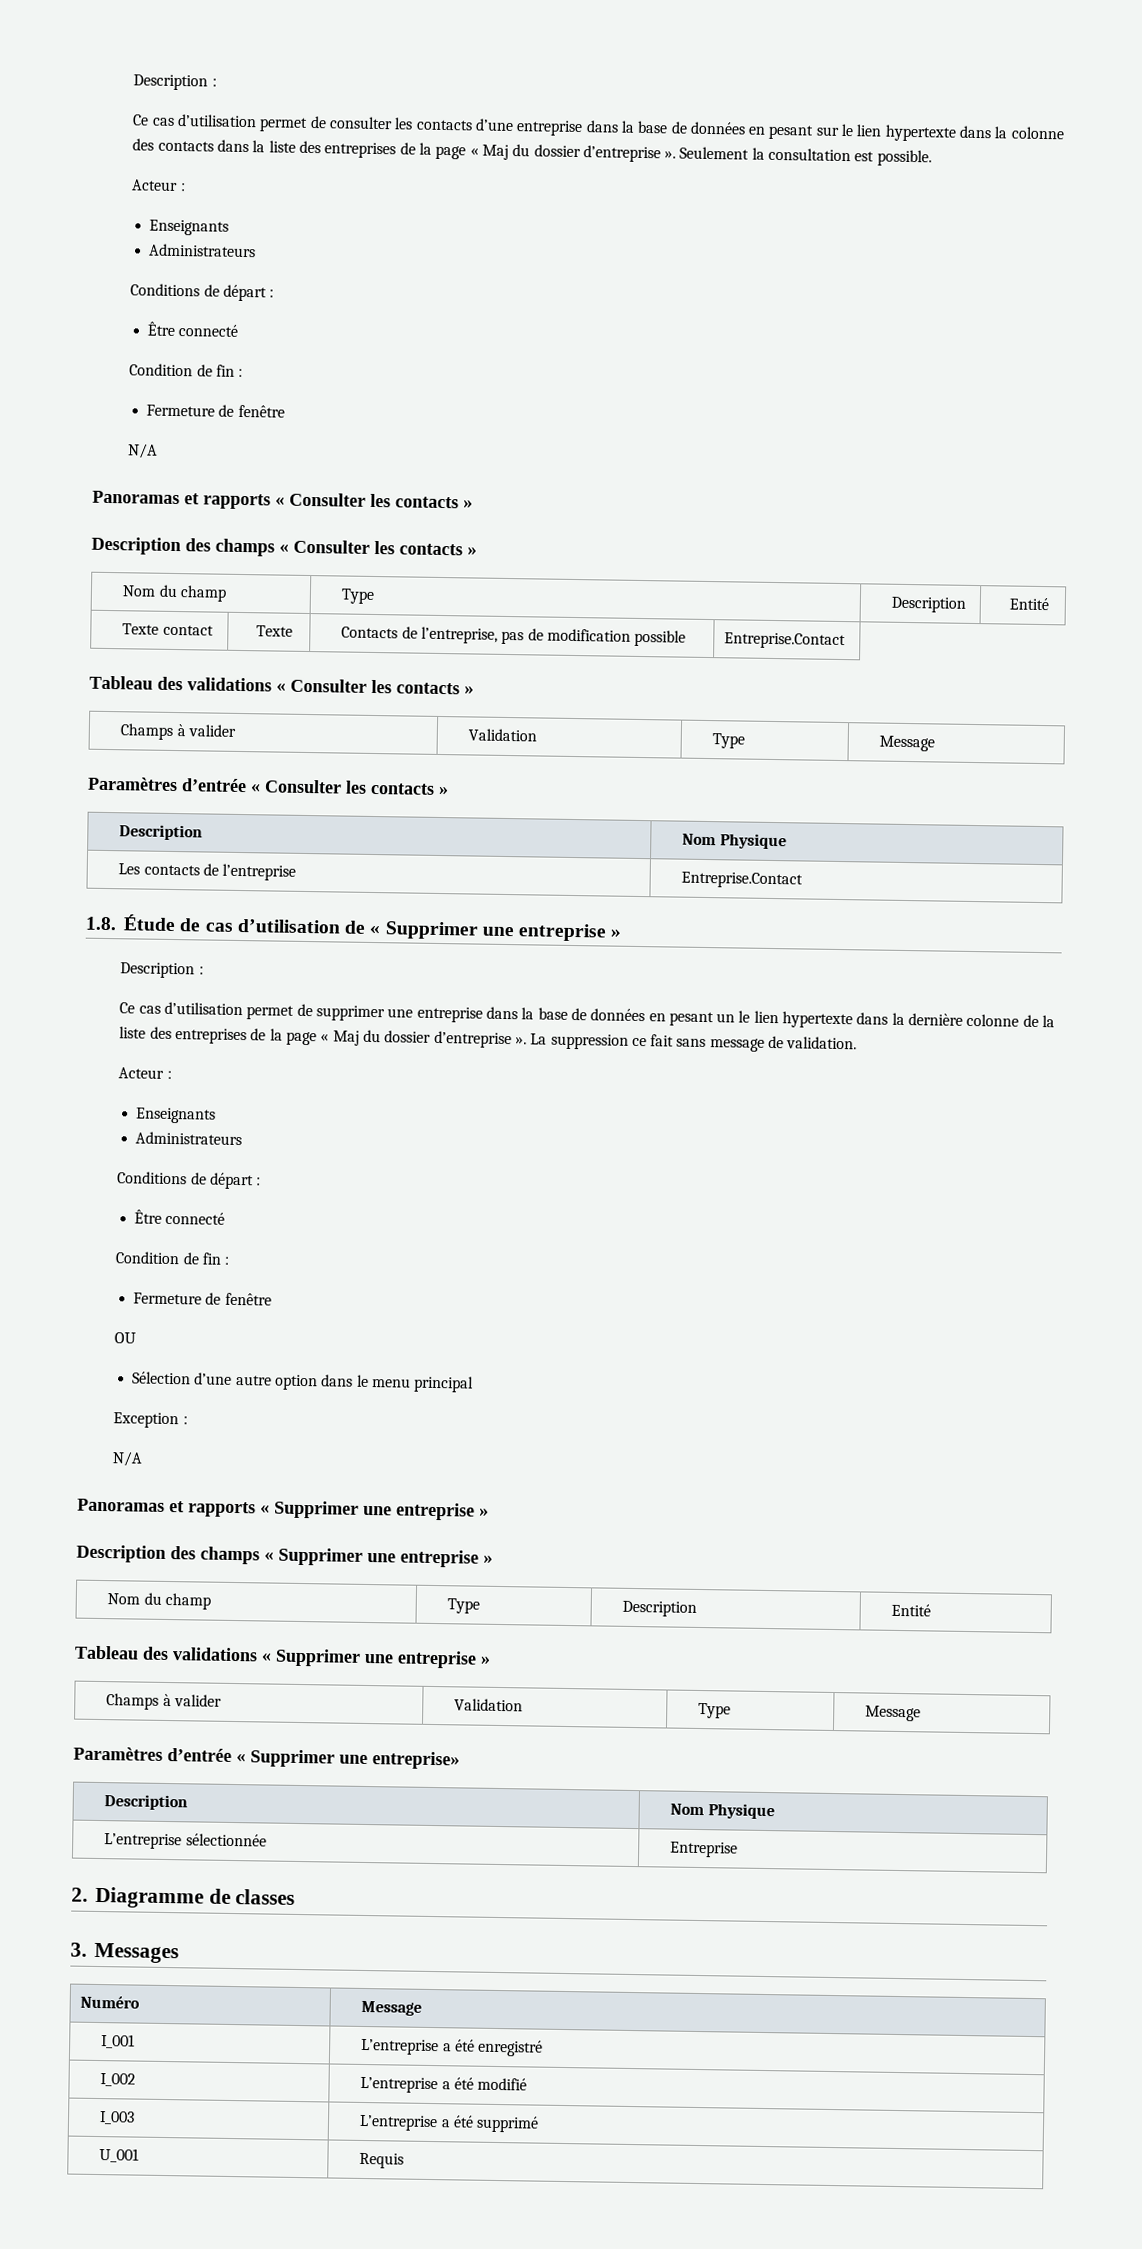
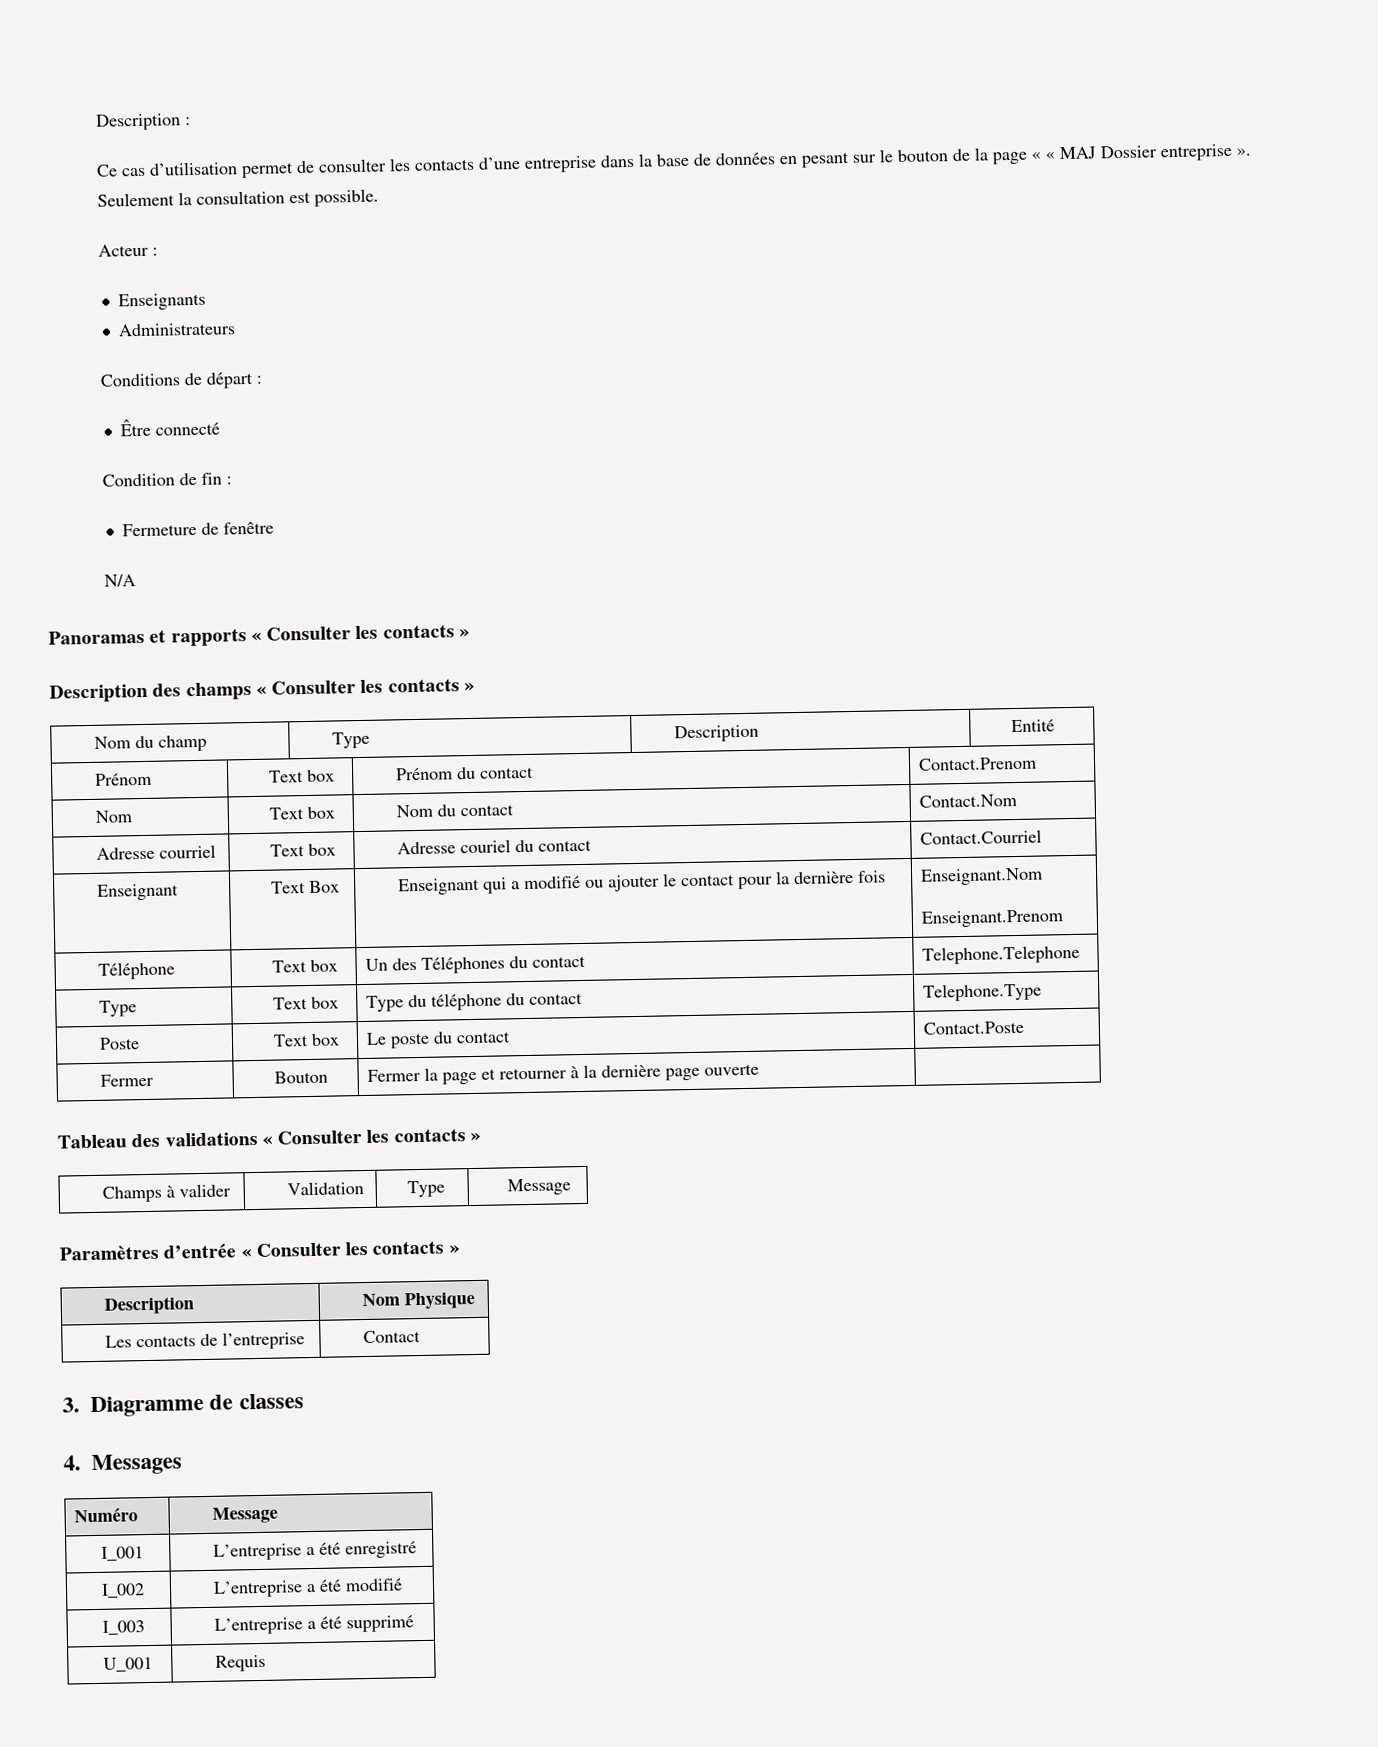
- Ce cas d’utilisation permet de consulter les contacts d’une entreprise dans la base de données en pesant sur le lien hypertexte dans la colonne des contacts dans la liste des entreprises de la page « Maj du dossier d’entreprise ».
+ Ce cas d’utilisation permet de consulter les contacts d’une entreprise dans la base de données en pesant sur le bouton de la page « « MAJ Dossier entreprise ».
- Texte contact | Texte | Contacts de l’entreprise, pas de modification possible | Entreprise.Contact
+ Prénom | Text box | Prénom du contact | Contact.Prenom
+ Nom | Text box | Nom du contact | Contact.Nom
+ Adresse courriel | Text box | Adresse couriel du contact | Contact.Courriel
+ Enseignant | Text Box | Enseignant qui a modifié ou ajouter le contact pour la dernière fois | Enseignant.Nom
+ Enseignant.Prenom
+ Téléphone | Text box | Un des Téléphones du contact | Telephone.Telephone
+ Type | Text box | Type du téléphone du contact | Telephone.Type
+ Poste | Text box | Le poste du contact | Contact.Poste
+ Fermer | Bouton | Fermer la page et retourner à la dernière page ouverte |
- Les contacts de l’entreprise | Entreprise.Contact
- 1.8. Étude de cas d’utilisation de « Supprimer une entreprise »
- Description :
- Ce cas d’utilisation permet de supprimer une entreprise dans la base de données en pesant un le lien hypertexte dans la dernière colonne de la liste des entreprises de la page « Maj du dossier d’entreprise ». La suppression ce fait sans message de validation.
- Acteur :
- Enseignants
- Administrateurs
- Conditions de départ :
- Être connecté
- Condition de fin :
- Fermeture de fenêtre
- OU
- Sélection d’une autre option dans le menu principal
- Exception :
- N/A
- Panoramas et rapports « Supprimer une entreprise »
- Description des champs « Supprimer une entreprise »
- Nom du champ | Type | Description | Entité
- Tableau des validations « Supprimer une entreprise »
- Champs à valider | Validation | Type | Message
- Paramètres d’entrée « Supprimer une entreprise»
- Description | Nom Physique
- L’entreprise sélectionnée | Entreprise
- 2. Diagramme de classes
+ Les contacts de l’entreprise | Contact
+ 3. Diagramme de classes
- 3. Messages
+ 4. Messages

